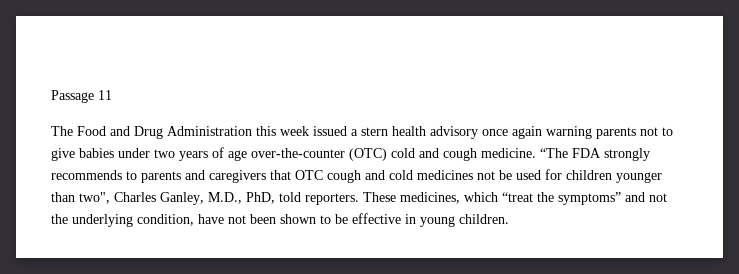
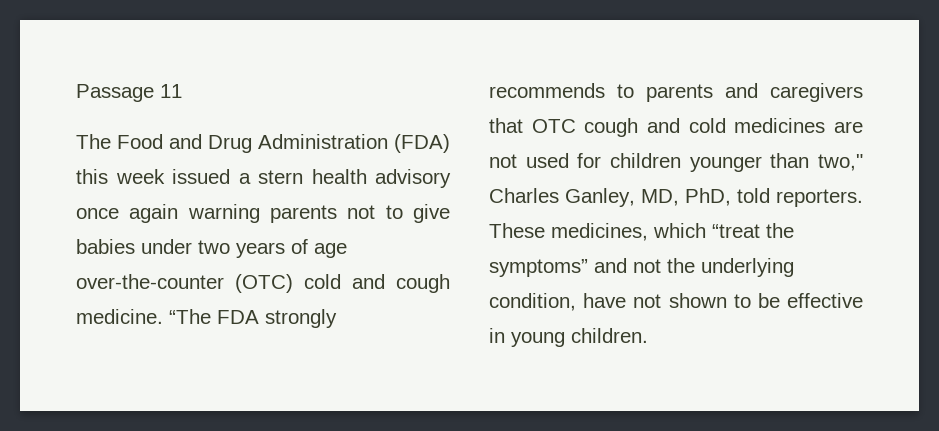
- The Food and Drug Administration this week issued a stern health advisory once again warning parents not to give babies under two years of age over-the-counter (OTC) cold and cough medicine.
+ The Food and Drug Administration (FDA) this week issued a stern health advisory once again warning parents not to give babies under two years of age over-the-counter (OTC) cold and cough medicine.
- “The FDA strongly recommends to parents and caregivers that OTC cough and cold medicines not be used for children younger than two", Charles Ganley, M.D., PhD, told reporters.
+ “The FDA strongly recommends to parents and caregivers that OTC cough and cold medicines are not used for children younger than two," Charles Ganley, MD, PhD, told reporters.
- These medicines, which “treat the symptoms” and not the underlying condition, have not been shown to be effective in young children.
+ These medicines, which “treat the symptoms” and not the underlying condition, have not shown to be effective in young children.

